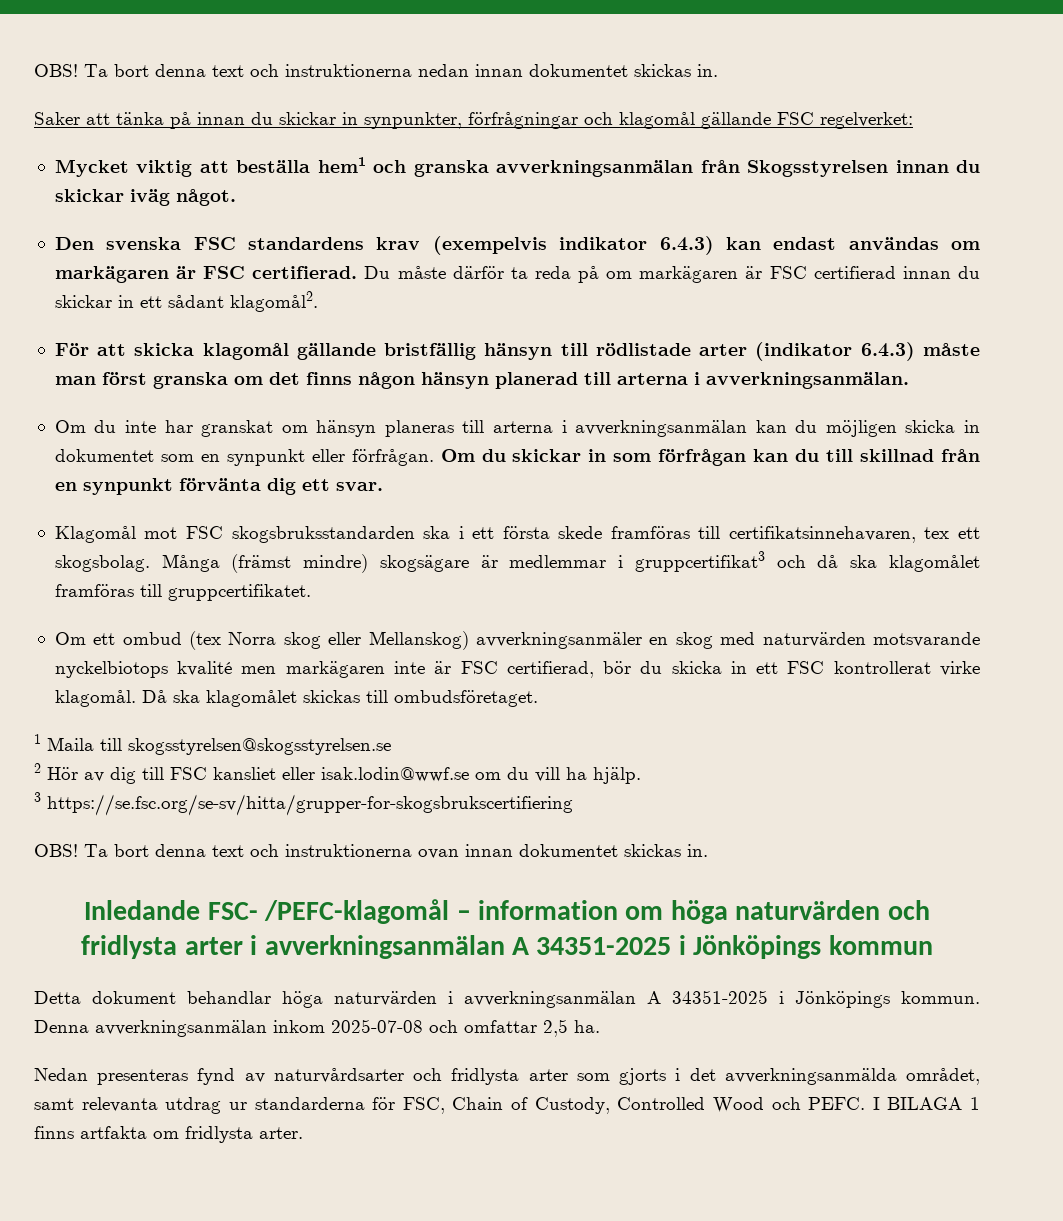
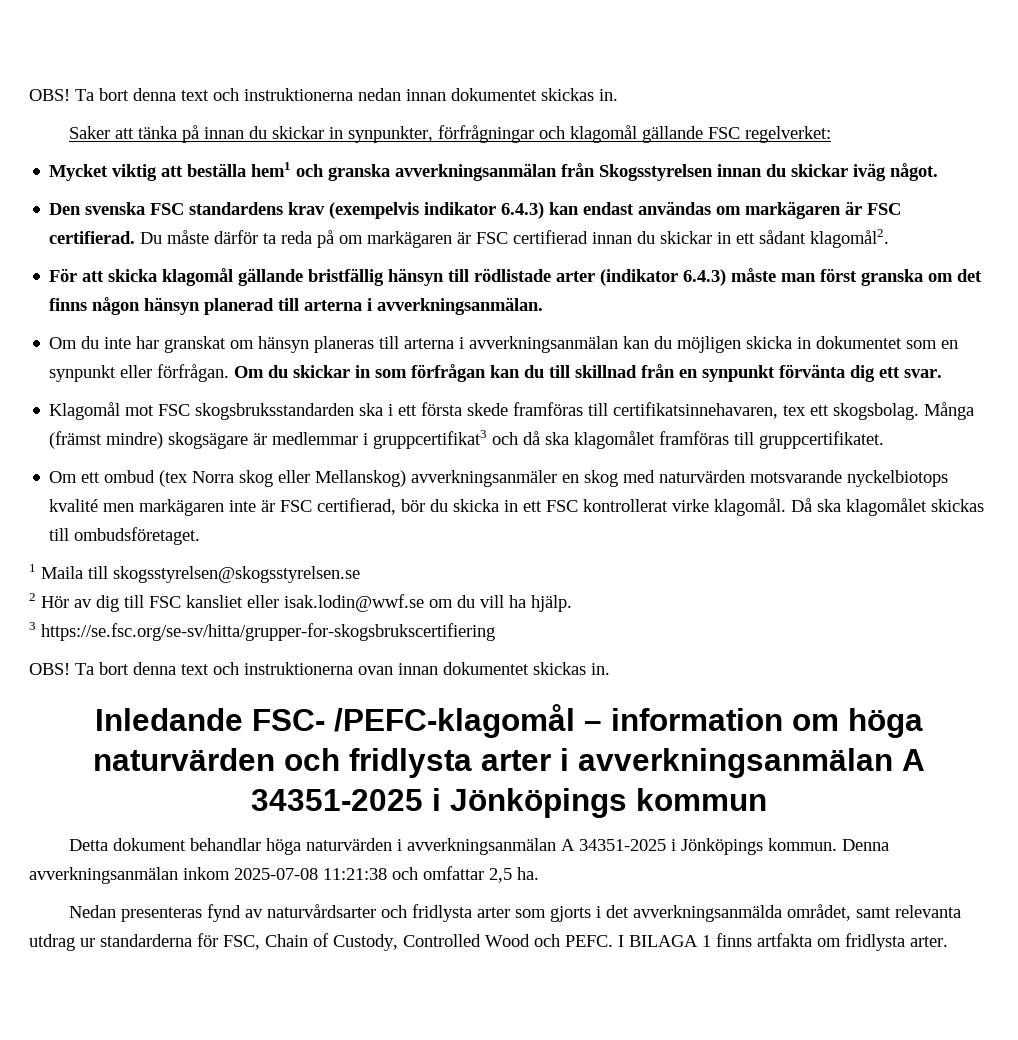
- Denna avverkningsanmälan inkom 2025-07-08 och omfattar 2,5 ha.
+ Denna avverkningsanmälan inkom 2025-07-08 11:21:38 och omfattar 2,5 ha.

